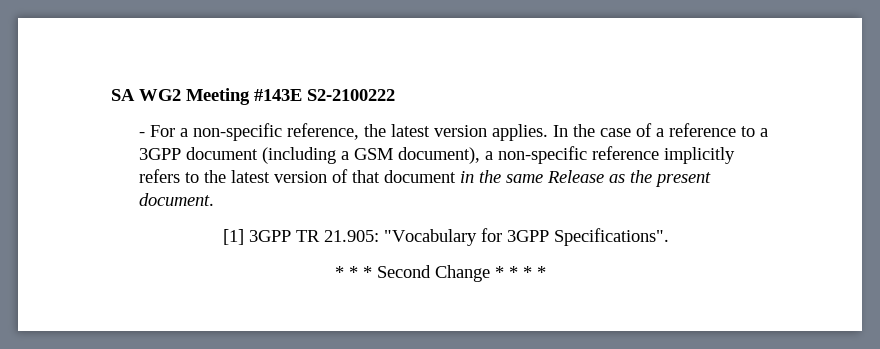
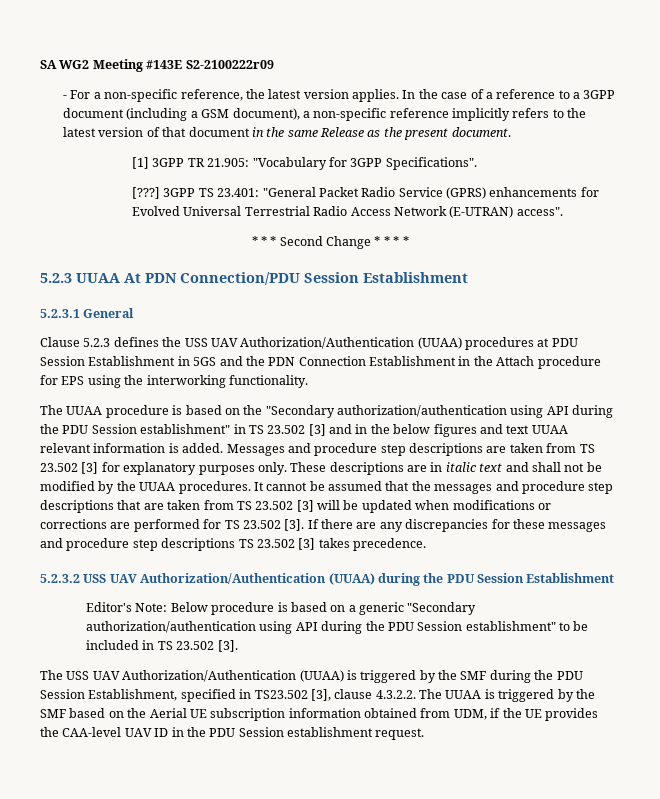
- SA WG2 Meeting #143E S2-2100222
+ SA WG2 Meeting #143E S2-2100222r09
+ [???] 3GPP TS 23.401: "General Packet Radio Service (GPRS) enhancements for Evolved Universal Terrestrial Radio Access Network (E-UTRAN) access".
+ 5.2.3 UUAA At PDN Connection/PDU Session Establishment
+ 5.2.3.1 General
+ Clause 5.2.3 defines the USS UAV Authorization/Authentication (UUAA) procedures at PDU Session Establishment in 5GS and the PDN Connection Establishment in the Attach procedure for EPS using the interworking functionality.
+ The UUAA procedure is based on the "Secondary authorization/authentication using API during the PDU Session establishment" in TS 23.502 [3] and in the below figures and text UUAA relevant information is added. Messages and procedure step descriptions are taken from TS 23.502 [3] for explanatory purposes only. These descriptions are in italic text and shall not be modified by the UUAA procedures. It cannot be assumed that the messages and procedure step descriptions that are taken from TS 23.502 [3] will be updated when modifications or corrections are performed for TS 23.502 [3]. If there are any discrepancies for these messages and procedure step descriptions TS 23.502 [3] takes precedence.
+ 5.2.3.2 USS UAV Authorization/Authentication (UUAA) during the PDU Session Establishment
+ Editor's Note: Below procedure is based on a generic "Secondary authorization/authentication using API during the PDU Session establishment" to be included in TS 23.502 [3].
+ The USS UAV Authorization/Authentication (UUAA) is triggered by the SMF during the PDU Session Establishment, specified in TS23.502 [3], clause 4.3.2.2. The UUAA is triggered by the SMF based on the Aerial UE subscription information obtained from UDM, if the UE provides the CAA-level UAV ID in the PDU Session establishment request.

